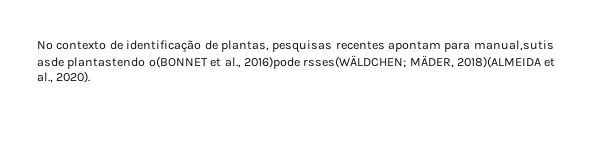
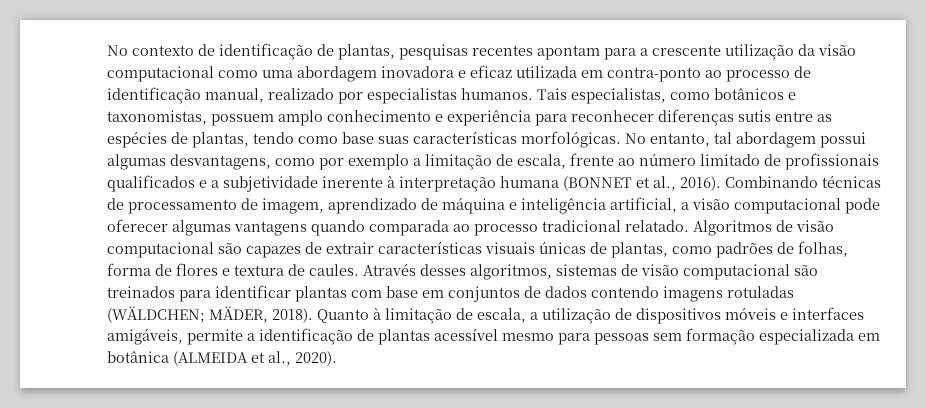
- No contexto de identificação de plantas, pesquisas recentes apontam para manual,sutis asde plantastendo o(BONNET et al., 2016)pode rsses(WÄLDCHEN; MÄDER, 2018)(ALMEIDA et al., 2020).
+ No contexto de identificação de plantas, pesquisas recentes apontam para a crescente utilização da visão computacional como uma abordagem inovadora e eficaz utilizada em contra-ponto ao processo de identificação manual, realizado por especialistas humanos. Tais especialistas, como botânicos e taxonomistas, possuem amplo conhecimento e experiência para reconhecer diferenças sutis entre as espécies de plantas, tendo como base suas características morfológicas. No entanto, tal abordagem possui algumas desvantagens, como por exemplo a limitação de escala, frente ao número limitado de profissionais qualificados e a subjetividade inerente à interpretação humana (BONNET et al., 2016). Combinando técnicas de processamento de imagem, aprendizado de máquina e inteligência artificial, a visão computacional pode oferecer algumas vantagens quando comparada ao processo tradicional relatado. Algoritmos de visão computacional são capazes de extrair características visuais únicas de plantas, como padrões de folhas, forma de flores e textura de caules. Através desses algoritmos, sistemas de visão computacional são treinados para identificar plantas com base em conjuntos de dados contendo imagens rotuladas (WÄLDCHEN; MÄDER, 2018). Quanto à limitação de escala, a utilização de dispositivos móveis e interfaces amigáveis, permite a identificação de plantas acessível mesmo para pessoas sem formação especializada em botânica (ALMEIDA et al., 2020).

